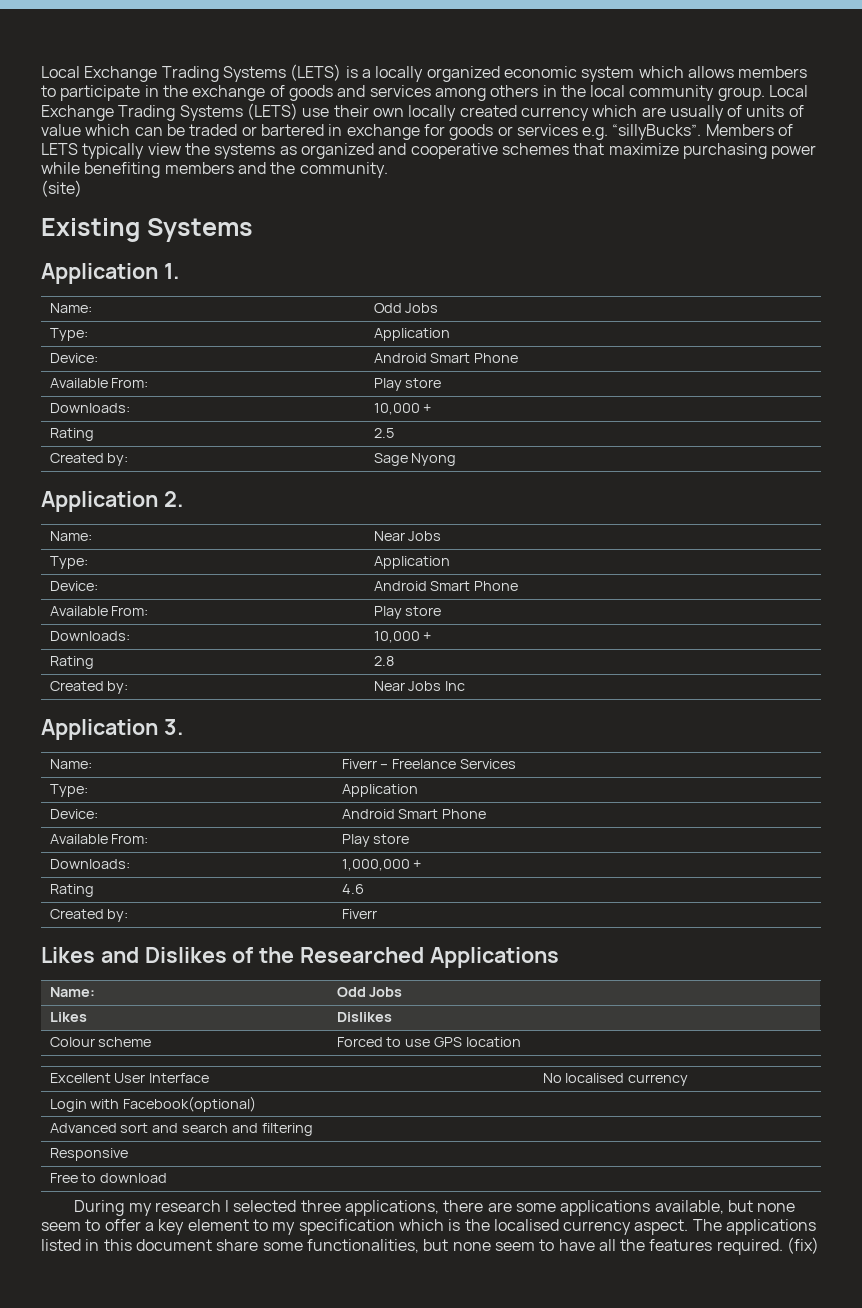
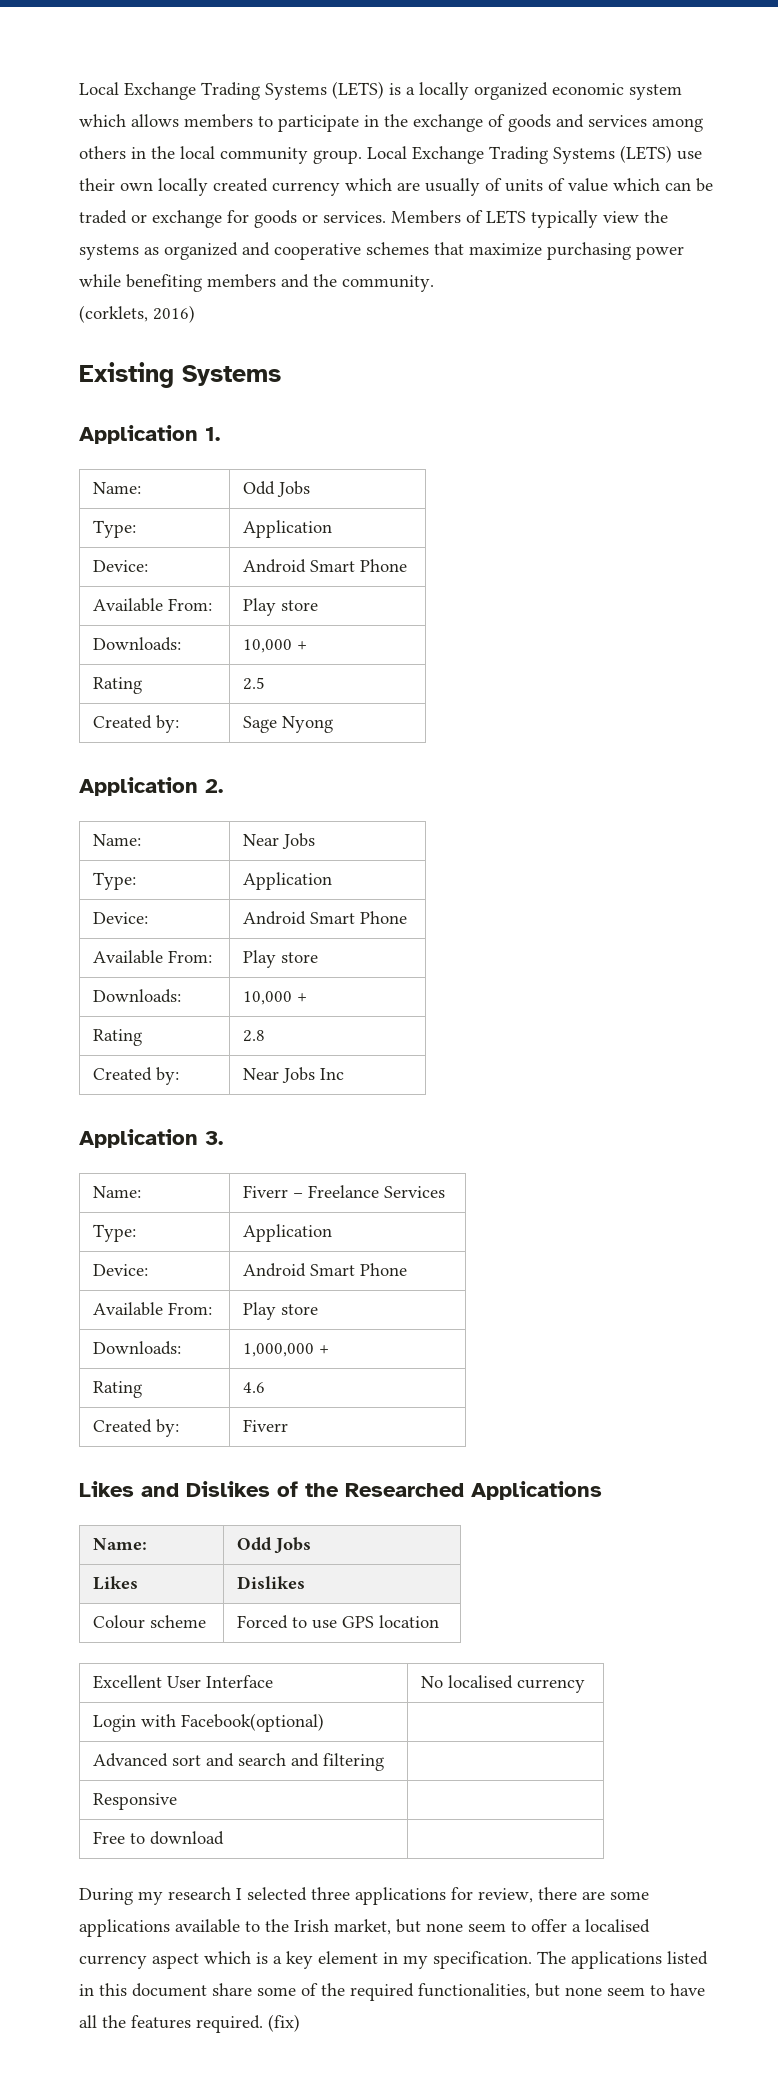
- Local Exchange Trading Systems (LETS) use their own locally created currency which are usually of units of value which can be traded or bartered in exchange for goods or services e.g. “sillyBucks”.
+ Local Exchange Trading Systems (LETS) use their own locally created currency which are usually of units of value which can be traded or exchange for goods or services.
- (site)
+ (corklets, 2016)
- During my research I selected three applications, there are some applications available, but none seem to offer a key element to my specification which is the localised currency aspect.
+ During my research I selected three applications for review, there are some applications available to the Irish market, but none seem to offer a localised currency aspect which is a key element in my specification.
- The applications listed in this document share some functionalities, but none seem to have all the features required.
+ The applications listed in this document share some of the required functionalities, but none seem to have all the features required.

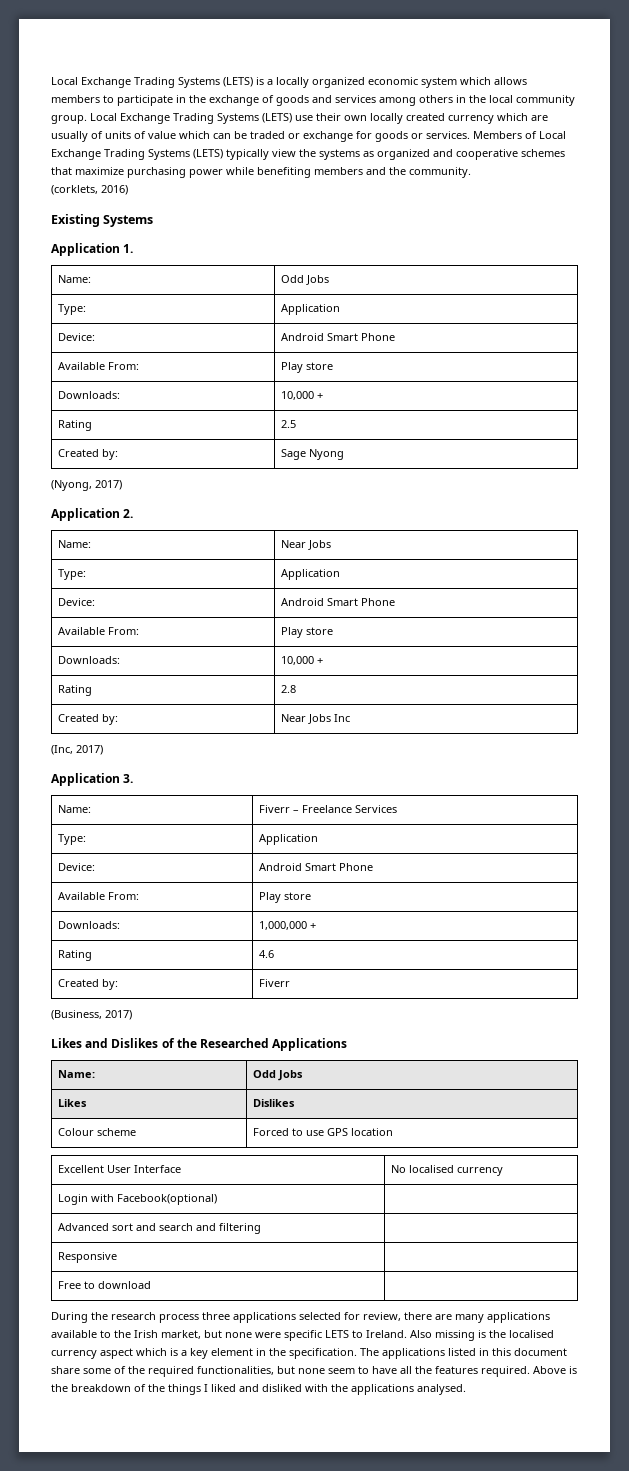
- Members of LETS typically view the systems as organized and cooperative schemes that maximize purchasing power while benefiting members and the community.
+ Members of Local Exchange Trading Systems (LETS) typically view the systems as organized and cooperative schemes that maximize purchasing power while benefiting members and the community.
+ (Nyong, 2017)
+ (Inc, 2017)
+ (Business, 2017)
- During my research I selected three applications for review, there are some applications available to the Irish market, but none seem to offer a localised currency aspect which is a key element in my specification.
+ During the research process three applications selected for review, there are many applications available to the Irish market, but none were specific LETS to Ireland. Also missing is the localised currency aspect which is a key element in the specification.
- (fix)
+ Above is the breakdown of the things I liked and disliked with the applications analysed.

